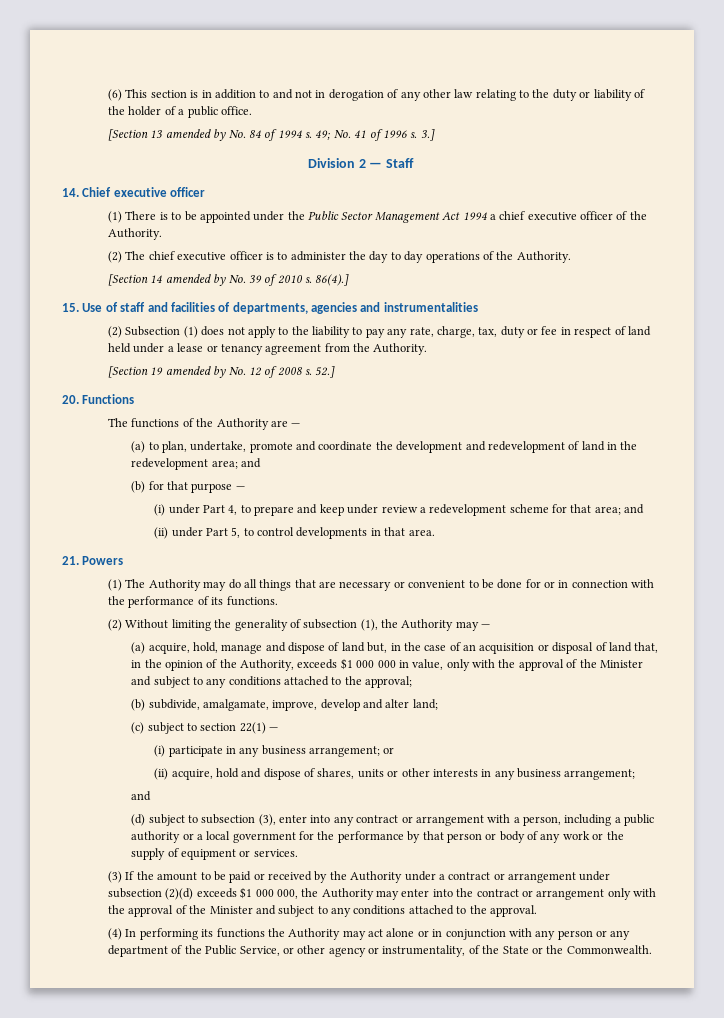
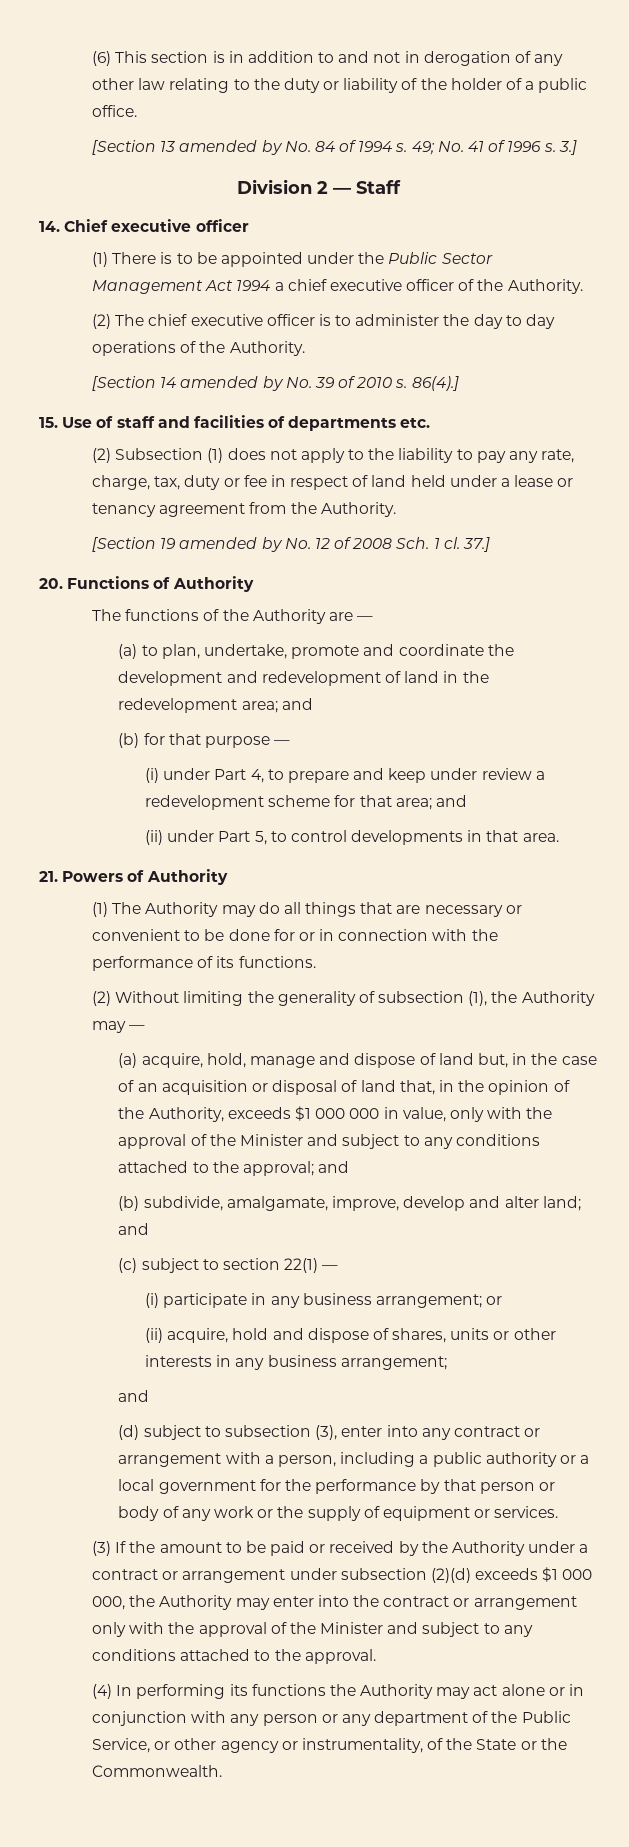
- 15. Use of staff and facilities of departments, agencies and instrumentalities
+ 15. Use of staff and facilities of departments etc.
- [Section 19 amended by No. 12 of 2008 s. 52.]
+ [Section 19 amended by No. 12 of 2008 Sch. 1 cl. 37.]
- 20. Functions
+ 20. Functions of Authority
- 21. Powers
+ 21. Powers of Authority
- (a) acquire, hold, manage and dispose of land but, in the case of an acquisition or disposal of land that, in the opinion of the Authority, exceeds $1 000 000 in value, only with the approval of the Minister and subject to any conditions attached to the approval;
+ (a) acquire, hold, manage and dispose of land but, in the case of an acquisition or disposal of land that, in the opinion of the Authority, exceeds $1 000 000 in value, only with the approval of the Minister and subject to any conditions attached to the approval; and
- (b) subdivide, amalgamate, improve, develop and alter land;
+ (b) subdivide, amalgamate, improve, develop and alter land; and

